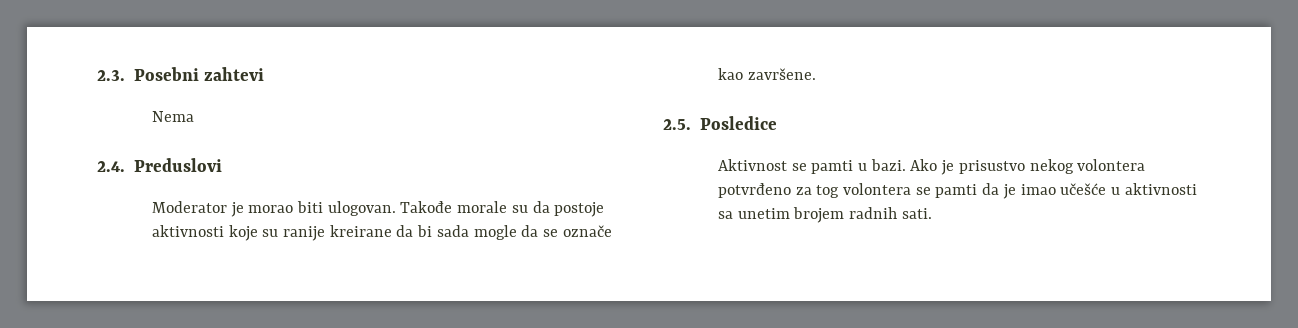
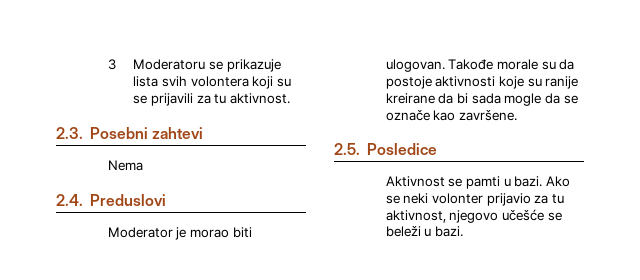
+ 3 Moderatoru se prikazuje lista svih volontera koji su se prijavili za tu aktivnost.
- Ako je prisustvo nekog volontera potvrđeno za tog volontera se pamti da je imao učešće u aktivnosti sa unetim brojem radnih sati.
+ Ako se neki volonter prijavio za tu aktivnost, njegovo učešće se beleži u bazi.

